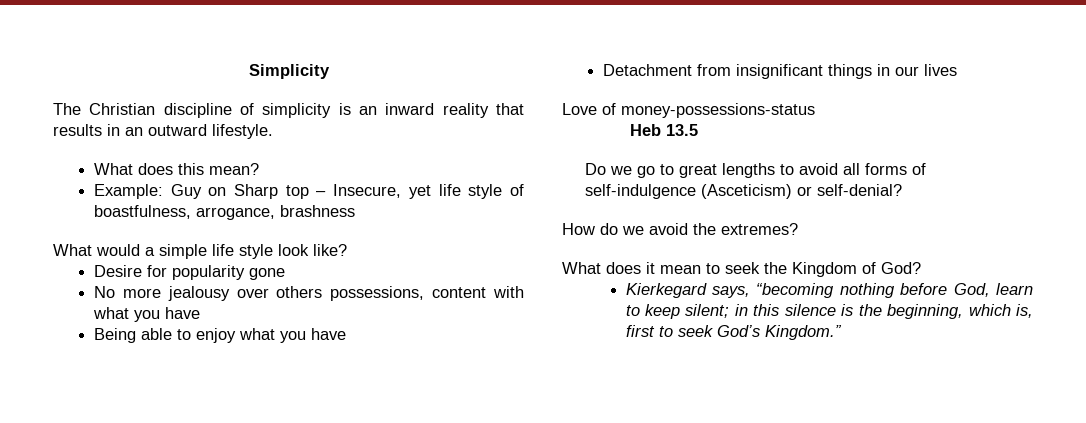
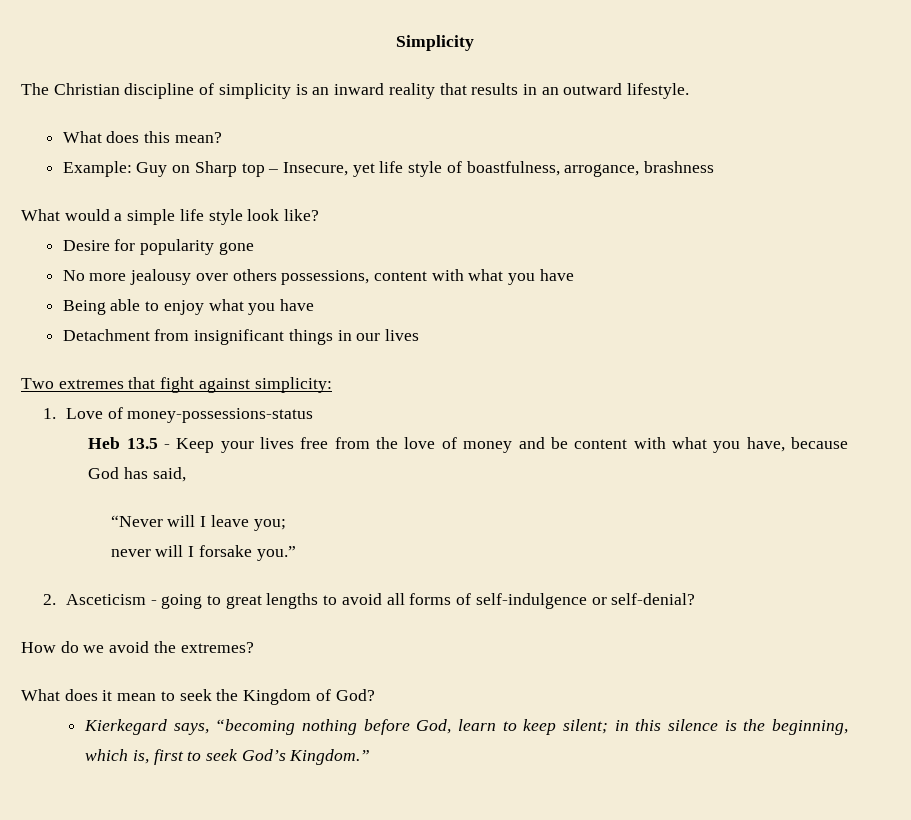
- Love of money-possessions-status
+ Two extremes that fight against simplicity:
+ 1. Love of money-possessions-status
- Heb 13.5
- Do we go to great lengths to avoid all forms of self-indulgence (Asceticism) or self-denial?
+ Heb 13.5 - Keep your lives free from the love of money and be content with what you have, because God has said,
+ “Never will I leave you;
+ never will I forsake you.”
+ 2. Asceticism - going to great lengths to avoid all forms of self-indulgence or self-denial?

